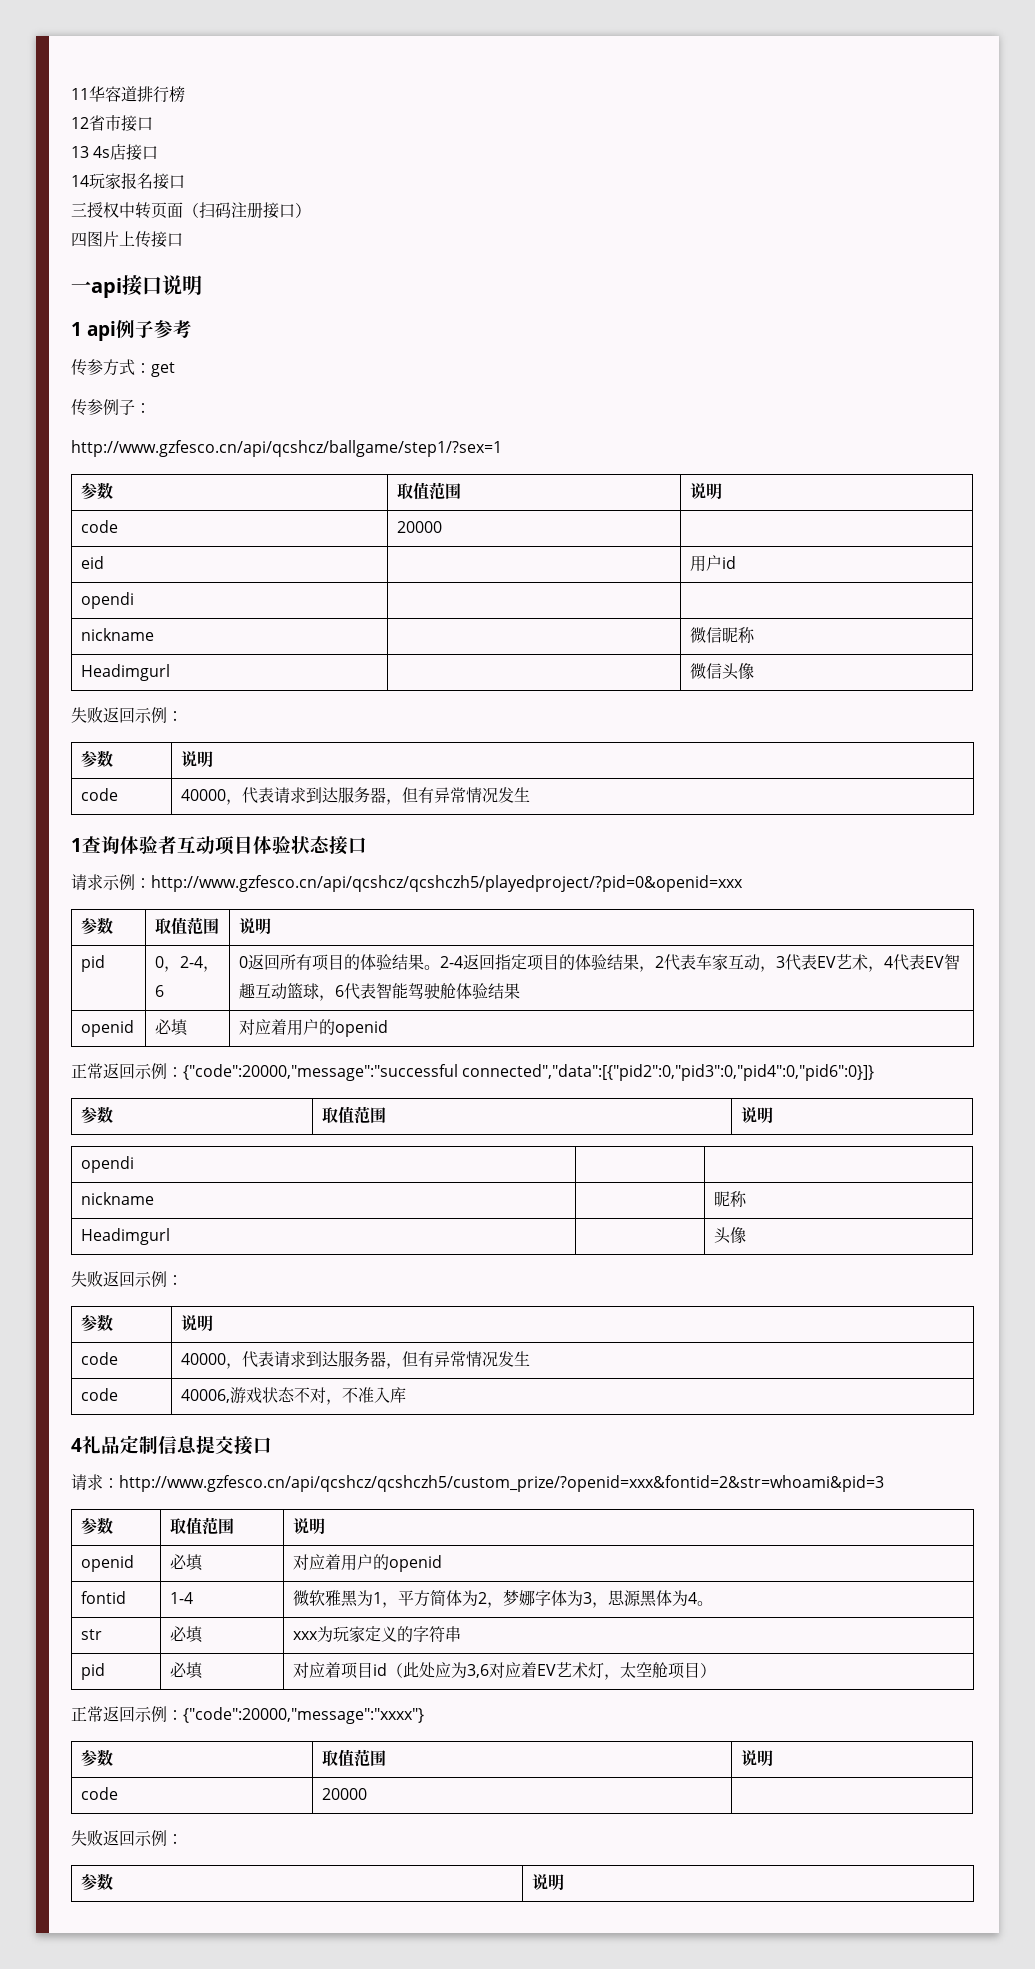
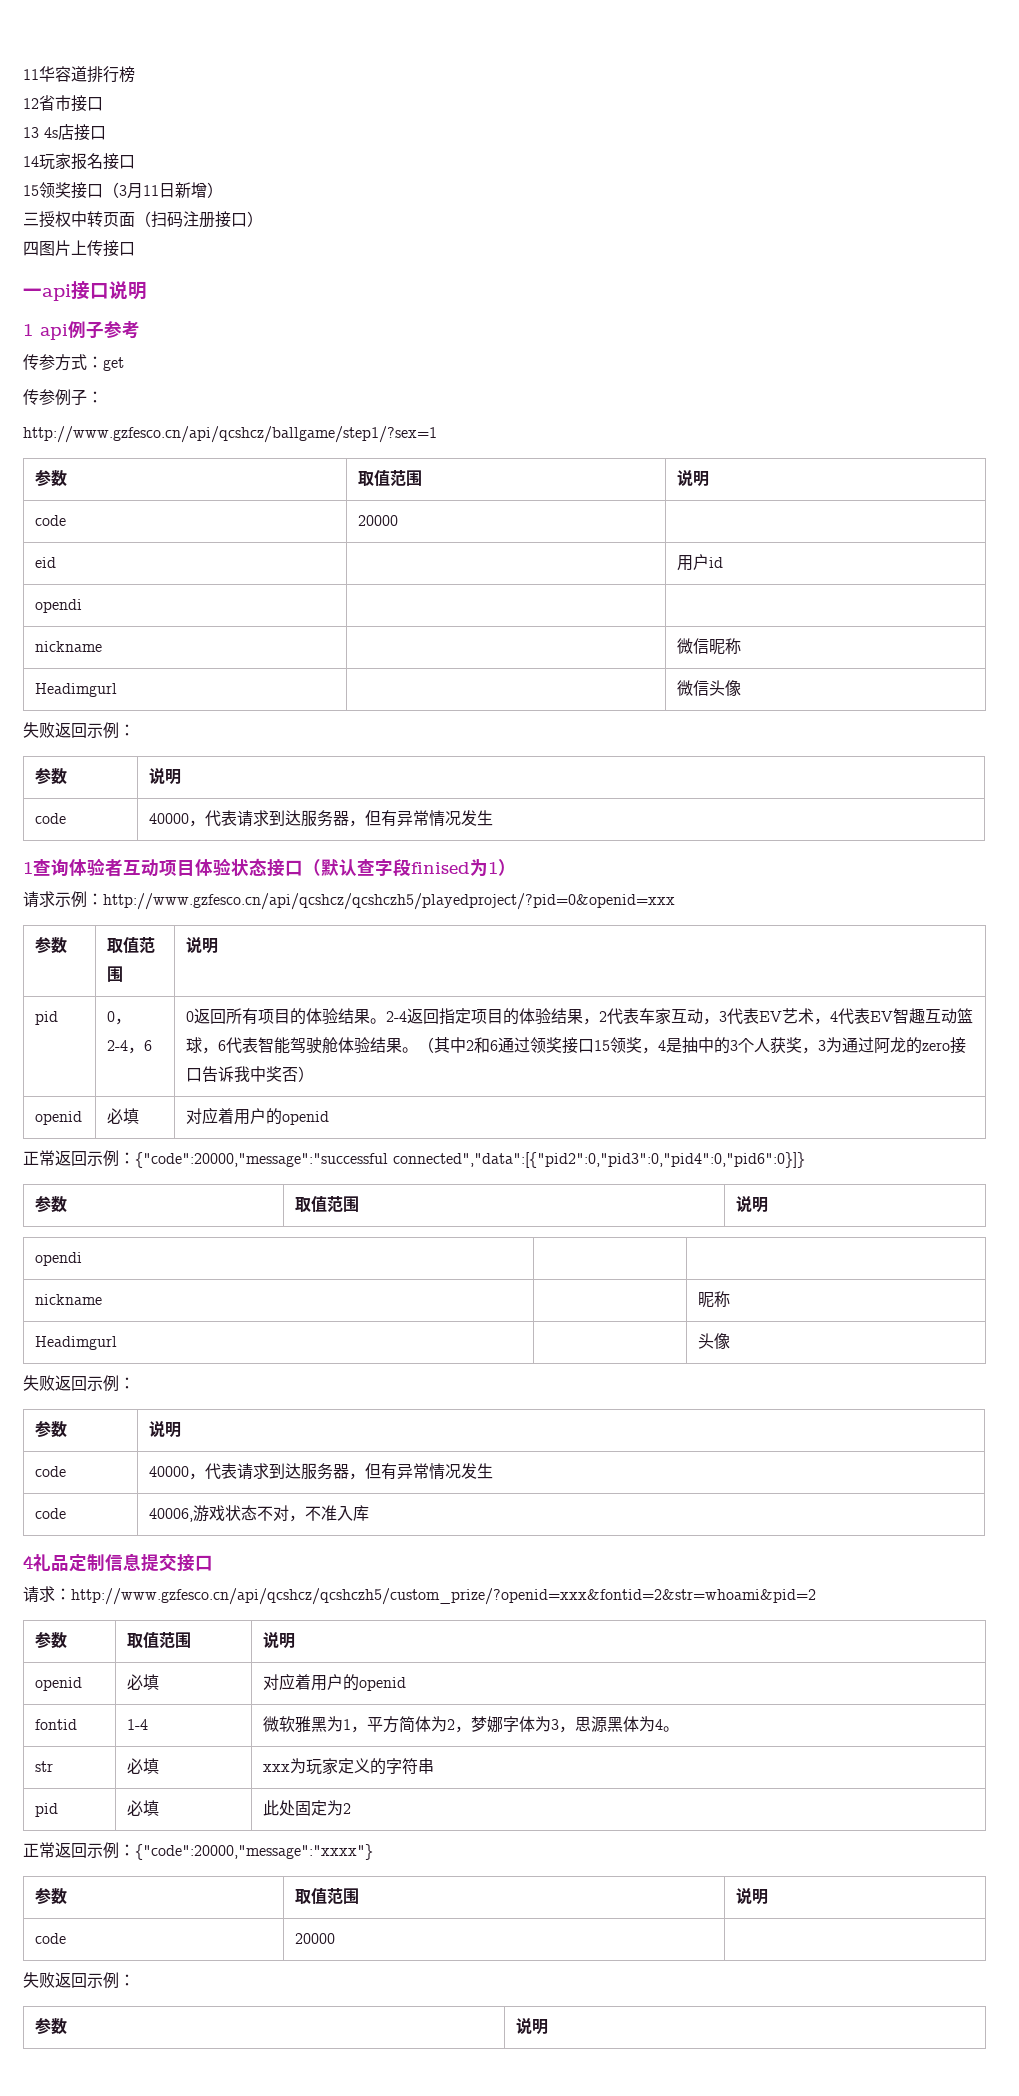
+ 15领奖接口（3月11日新增）
- 1查询体验者互动项目体验状态接口
+ 1查询体验者互动项目体验状态接口（默认查字段finised为1）
- 2-4返回指定项目的体验结果，2代表车家互动，3代表EV艺术，4代表EV智趣互动篮球，6代表智能驾驶舱体验结果
+ 2-4返回指定项目的体验结果，2代表车家互动，3代表EV艺术，4代表EV智趣互动篮球，6代表智能驾驶舱体验结果。（其中2和6通过领奖接口15领奖，4是抽中的3个人获奖，3为通过阿龙的zero接口告诉我中奖否）
- 请求：http://www.gzfesco.cn/api/qcshcz/qcshczh5/custom_prize/?openid=xxx&fontid=2&str=whoami&pid=3
+ 请求：http://www.gzfesco.cn/api/qcshcz/qcshczh5/custom_prize/?openid=xxx&fontid=2&str=whoami&pid=2
- pid | 必填 | 对应着项目id（此处应为3,6对应着EV艺术灯，太空舱项目）
+ pid | 必填 | 此处固定为2

